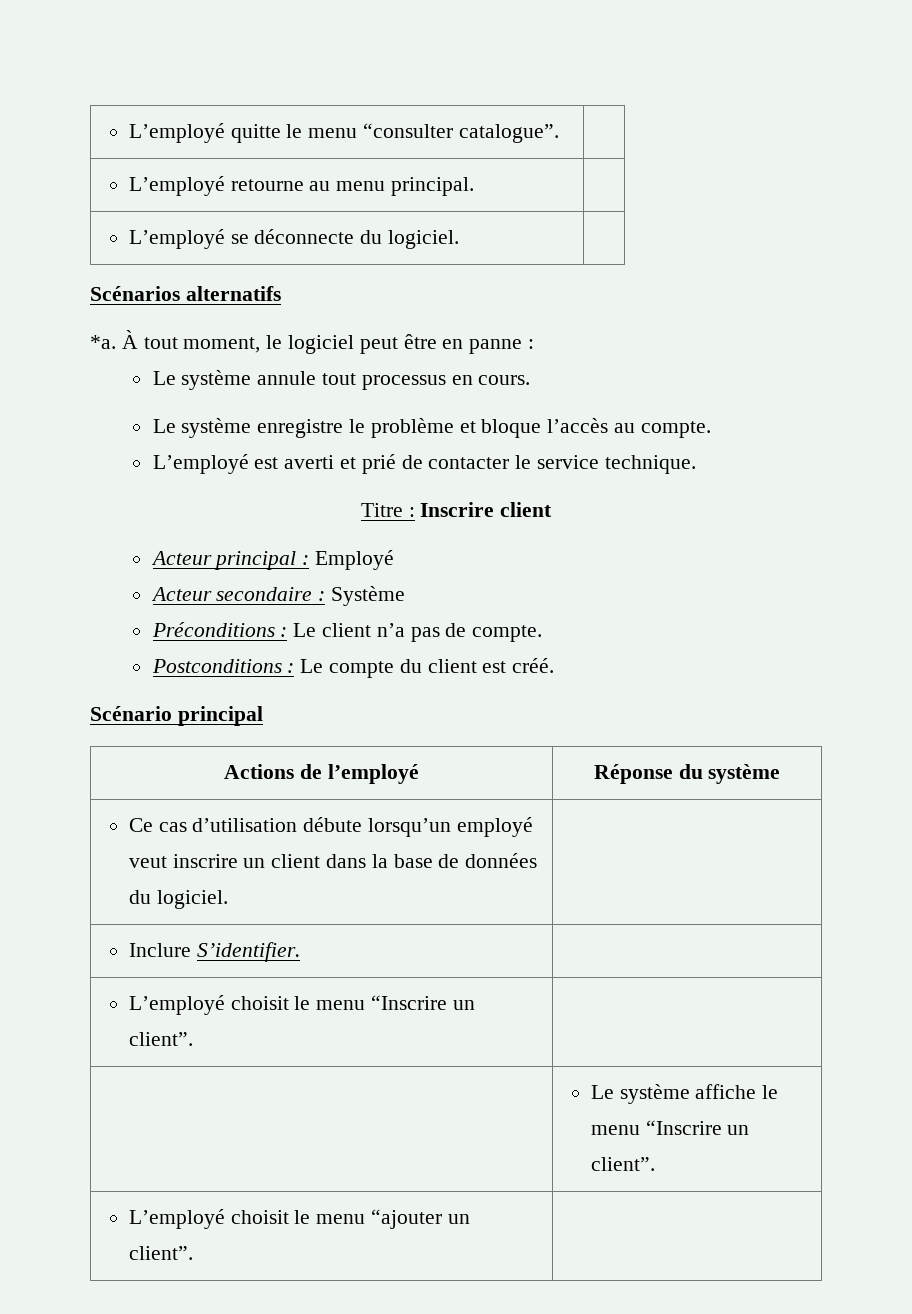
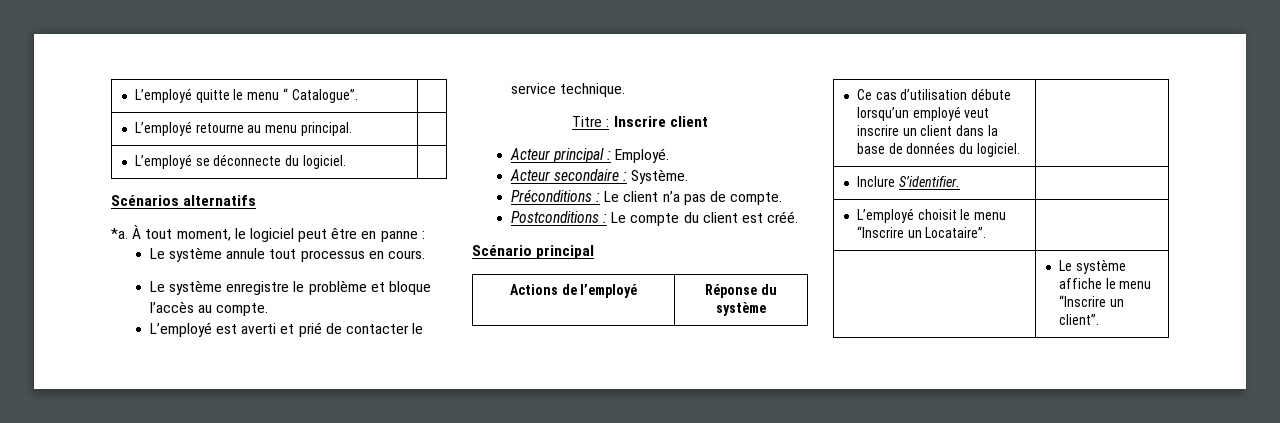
- L’employé quitte le menu “consulter catalogue”. |
+ L’employé quitte le menu “ Catalogue”. |
- Acteur principal : Employé
+ Acteur principal : Employé.
- Acteur secondaire : Système
+ Acteur secondaire : Système.
- L’employé choisit le menu “Inscrire un client”. |
+ L’employé choisit le menu “Inscrire un Locataire”. |
- L’employé choisit le menu “ajouter un client”. |

